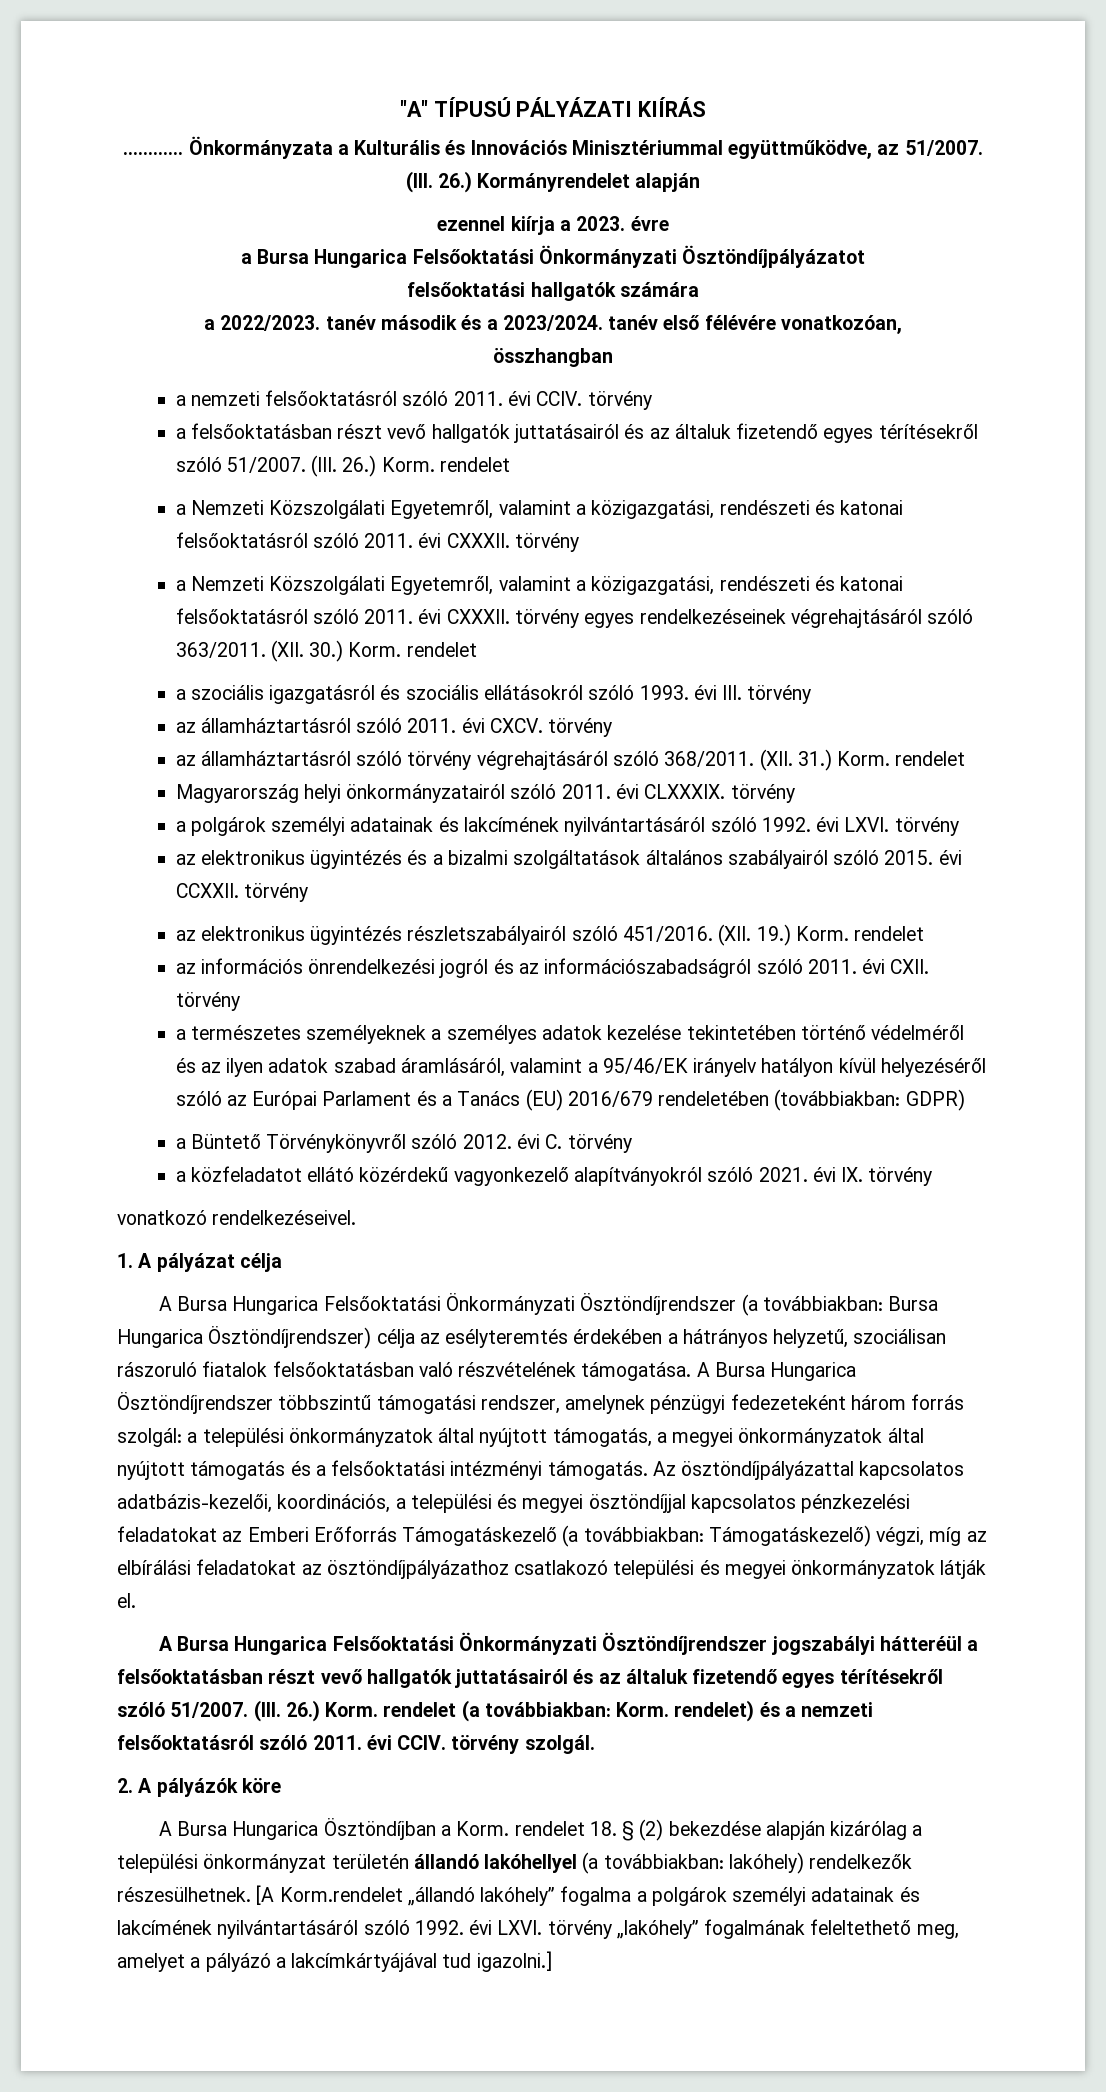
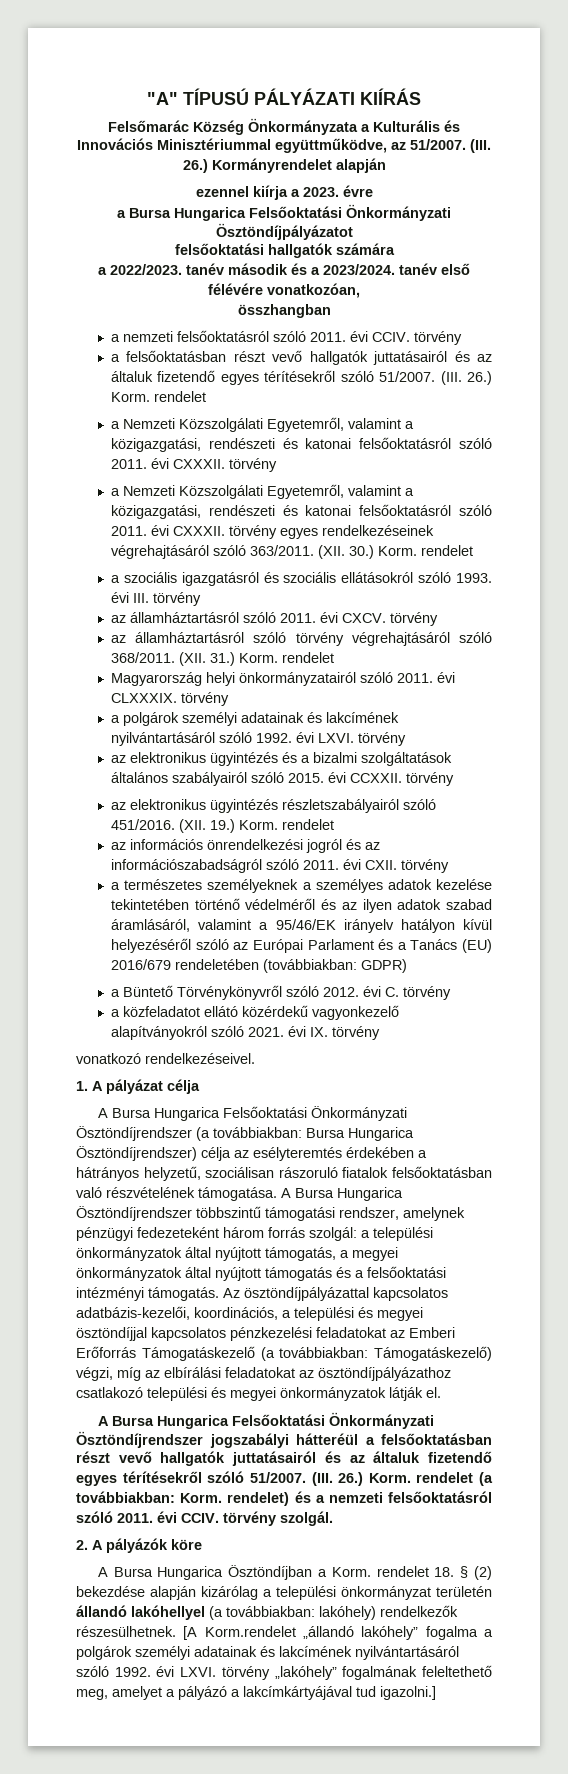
- ………… Önkormányzata a Kulturális és Innovációs Minisztériummal együttműködve, az 51/2007.
+ Felsőmarác Község Önkormányzata a Kulturális és Innovációs Minisztériummal együttműködve, az 51/2007.

